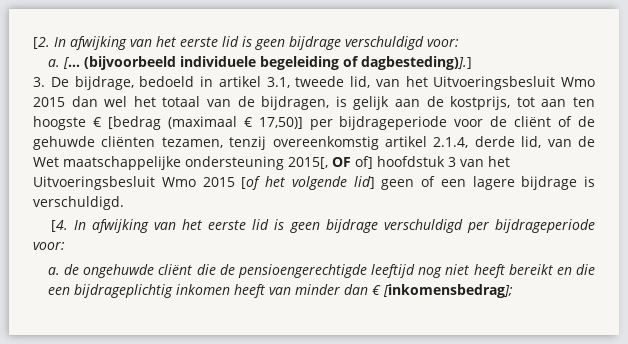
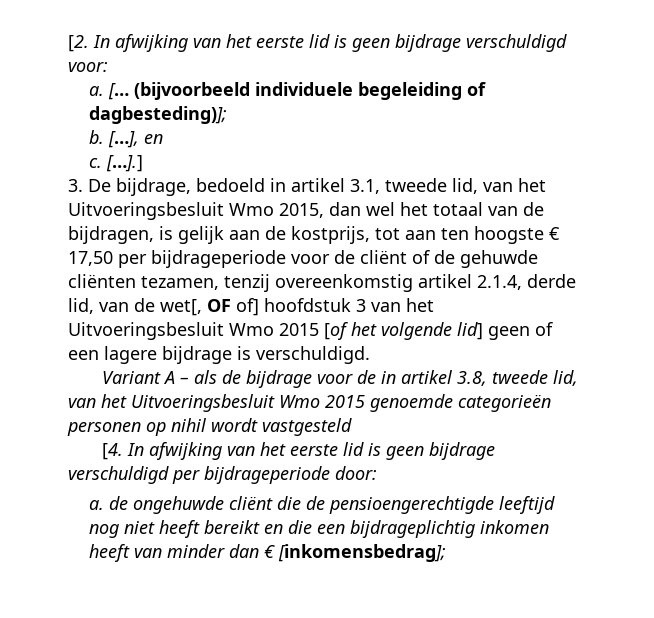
- (bijvoorbeeld individuele begeleiding of dagbesteding)].]
+ (bijvoorbeeld individuele begeleiding of dagbesteding)];
+ b. […], en
+ c. […].]
- 3. De bijdrage, bedoeld in artikel 3.1, tweede lid, van het Uitvoeringsbesluit Wmo 2015 dan wel het totaal van de bijdragen, is gelijk aan de kostprijs, tot aan ten hoogste € [bedrag (maximaal € 17,50)] per bijdrageperiode voor de cliënt of de gehuwde cliënten tezamen, tenzij overeenkomstig artikel 2.1.4, derde lid, van de Wet maatschappelijke ondersteuning 2015[, OF of] hoofdstuk 3 van het Uitvoeringsbesluit Wmo 2015 [of het volgende lid] geen of een lagere bijdrage is verschuldigd.
+ 3. De bijdrage, bedoeld in artikel 3.1, tweede lid, van het Uitvoeringsbesluit Wmo 2015, dan wel het totaal van de bijdragen, is gelijk aan de kostprijs, tot aan ten hoogste € 17,50 per bijdrageperiode voor de cliënt of de gehuwde cliënten tezamen, tenzij overeenkomstig artikel 2.1.4, derde lid, van de wet[, OF of] hoofdstuk 3 van het Uitvoeringsbesluit Wmo 2015 [of het volgende lid] geen of een lagere bijdrage is verschuldigd.
+ Variant A – als de bijdrage voor de in artikel 3.8, tweede lid, van het Uitvoeringsbesluit Wmo 2015 genoemde categorieën personen op nihil wordt vastgesteld
- [4. In afwijking van het eerste lid is geen bijdrage verschuldigd per bijdrageperiode voor:
+ [4. In afwijking van het eerste lid is geen bijdrage verschuldigd per bijdrageperiode door:

